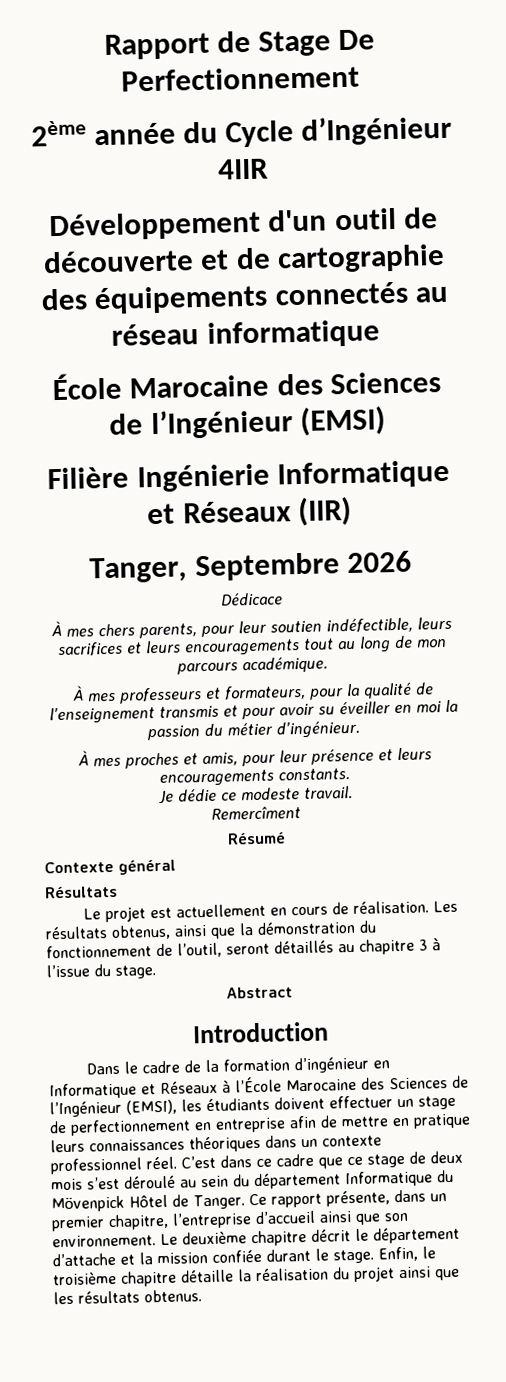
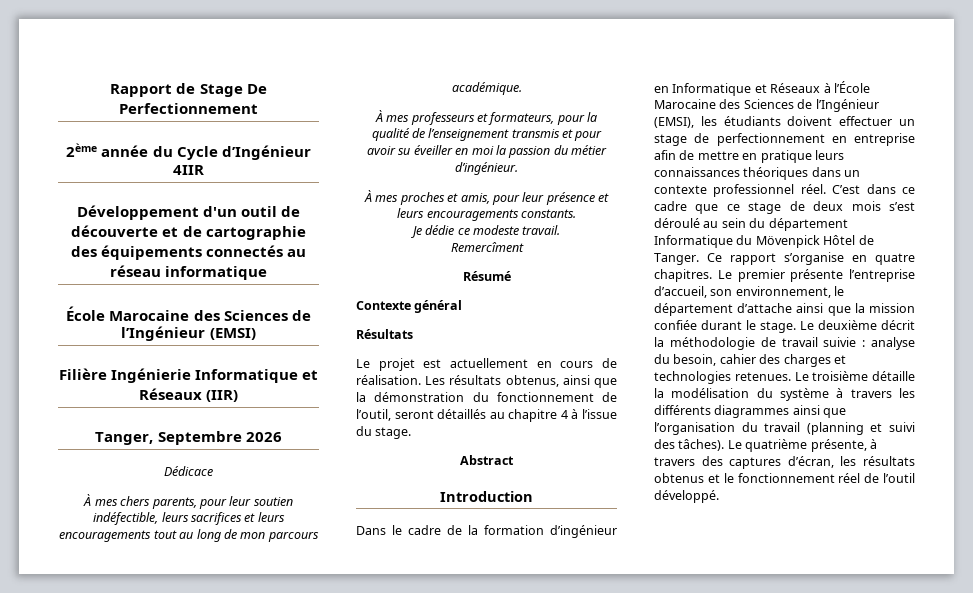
- Les résultats obtenus, ainsi que la démonstration du fonctionnement de l’outil, seront détaillés au chapitre 3 à l’issue du stage.
+ Les résultats obtenus, ainsi que la démonstration du fonctionnement de l’outil, seront détaillés au chapitre 4 à l’issue du stage.
- Ce rapport présente, dans un premier chapitre, l’entreprise d’accueil ainsi que son environnement. Le deuxième chapitre décrit le département d’attache et la mission confiée durant le stage.
+ Ce rapport s’organise en quatre chapitres. Le premier présente l’entreprise d’accueil, son environnement, le département d’attache ainsi que la mission confiée durant le stage.
- Enfin, le troisième chapitre détaille la réalisation du projet ainsi que les résultats obtenus.
+ Le deuxième décrit la méthodologie de travail suivie : analyse du besoin, cahier des charges et technologies retenues. Le troisième détaille la modélisation du système à travers les différents diagrammes ainsi que l’organisation du travail (planning et suivi des tâches). Le quatrième présente, à travers des captures d’écran, les résultats obtenus et le fonctionnement réel de l’outil développé.

